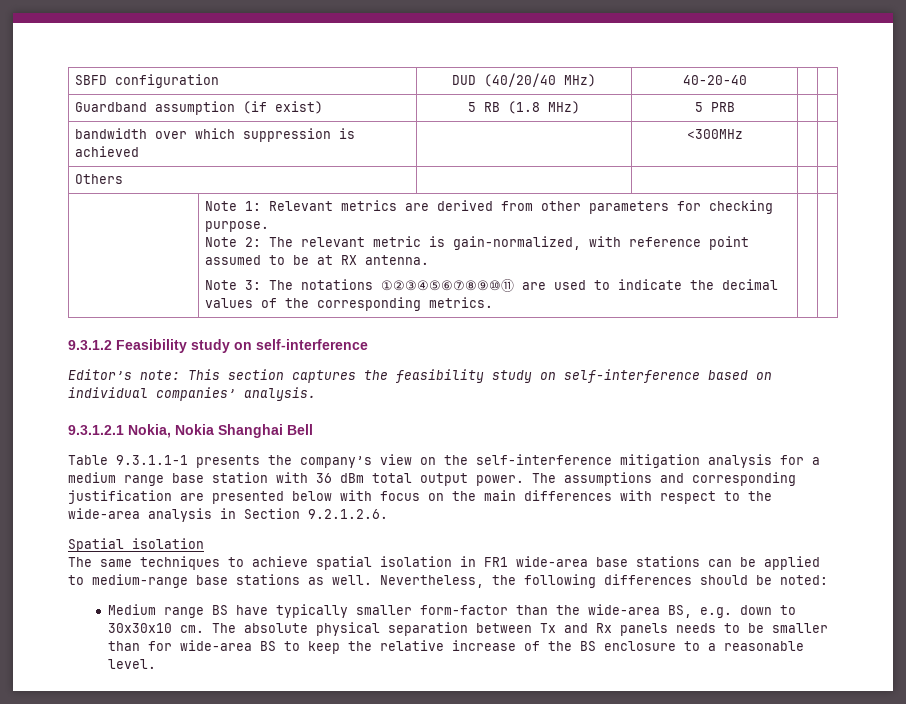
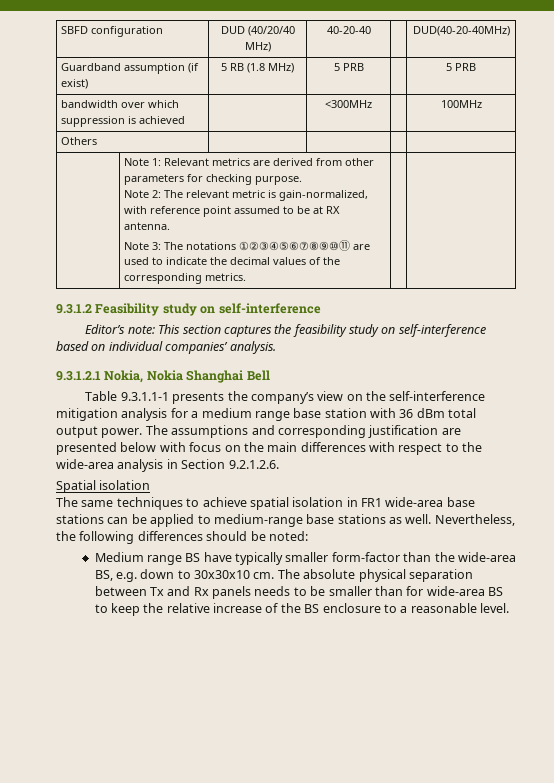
- SBFD configuration | DUD (40/20/40 MHz) | 40-20-40 | |
+ SBFD configuration | DUD (40/20/40 MHz) | 40-20-40 | | DUD(40-20-40MHz)
- Guardband assumption (if exist) | 5 RB (1.8 MHz) | 5 PRB | |
+ Guardband assumption (if exist) | 5 RB (1.8 MHz) | 5 PRB | | 5 PRB
- bandwidth over which suppression is achieved | | <300MHz | |
+ bandwidth over which suppression is achieved | | <300MHz | | 100MHz

